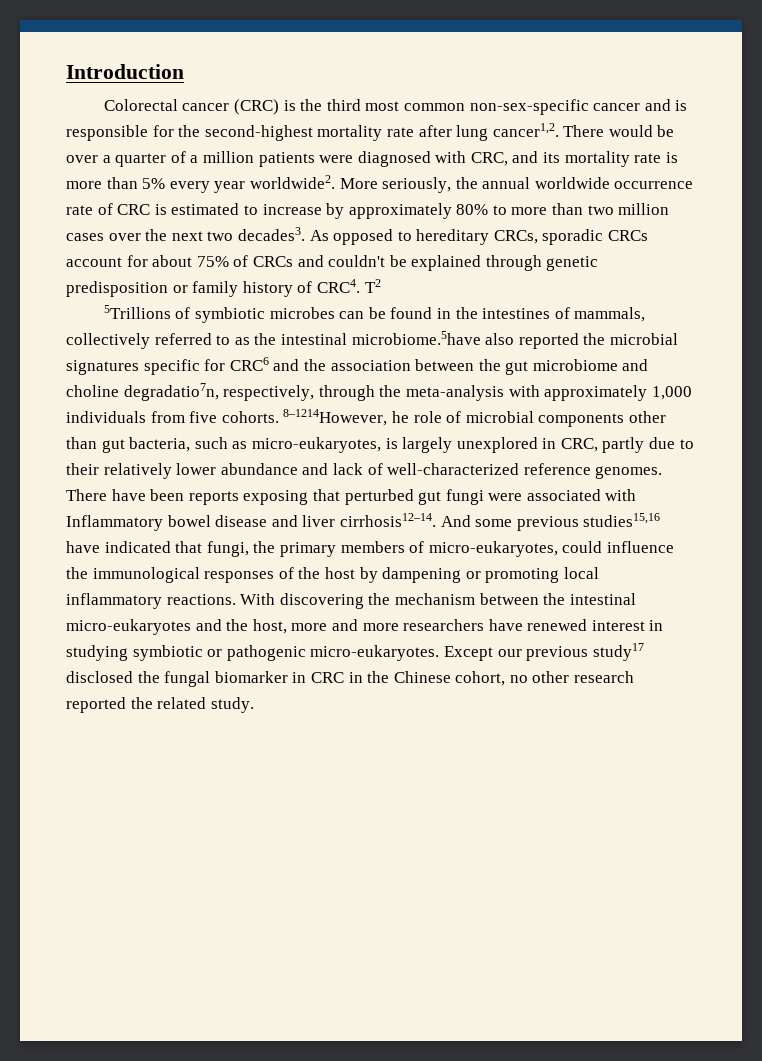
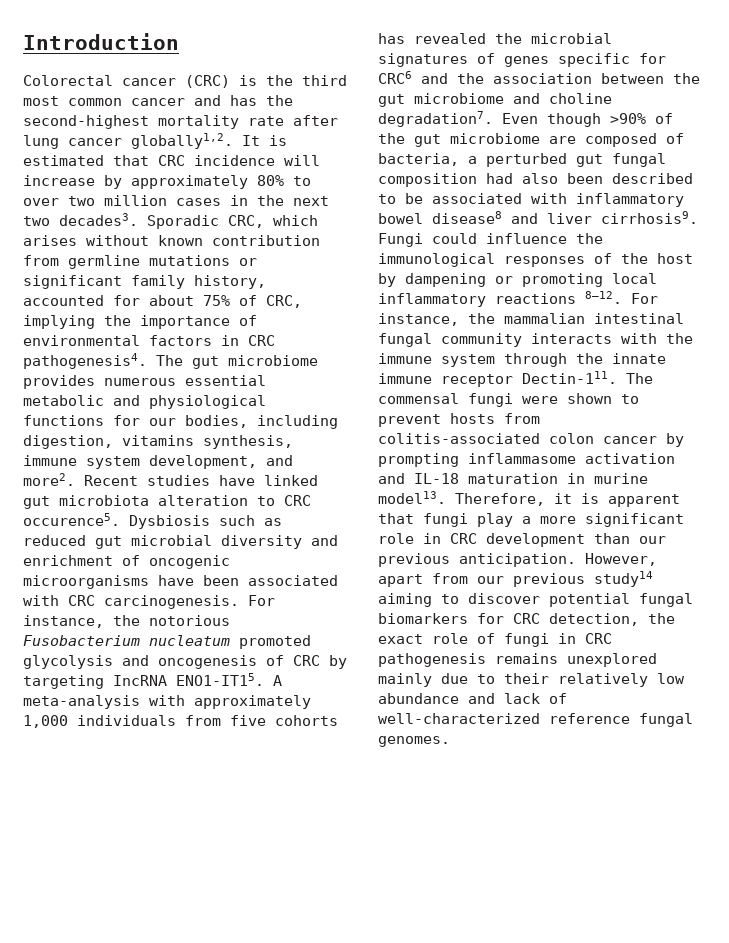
- Colorectal cancer (CRC) is the third most common non-sex-specific cancer and is responsible for the second-highest mortality rate after lung cancer1,2. There would be over a quarter of a million patients were diagnosed with CRC, and its mortality rate is more than 5% every year worldwide2. More seriously, the annual worldwide occurrence rate of CRC is estimated to increase by approximately 80% to more than two million cases over the next two decades3.
+ Colorectal cancer (CRC) is the third most common cancer and has the second-highest mortality rate after lung cancer globally1,2. It is estimated that CRC incidence will increase by approximately 80% to over two million cases in the next two decades3.
- As opposed to hereditary CRCs, sporadic CRCs account for about 75% of CRCs and couldn't be explained through genetic predisposition or family history of CRC4. T2
- 5Trillions of symbiotic microbes can be found in the intestines of mammals, collectively referred to as the intestinal microbiome.5have also reported the microbial signatures specific for CRC6 and the association between the gut microbiome and choline degradatio7n, respectively, through the meta-analysis with approximately 1,000 individuals from five cohorts. 8–1214However, he role of microbial components other than gut bacteria, such as micro-eukaryotes, is largely unexplored in CRC, partly due to their relatively lower abundance and lack of well-characterized reference genomes. There have been reports exposing that perturbed gut fungi were associated with Inflammatory bowel disease and liver cirrhosis12–14. And some previous studies15,16 have indicated that fungi, the primary members of micro-eukaryotes, could influence the immunological responses of the host by dampening or promoting local inflammatory reactions. With discovering the mechanism between the intestinal micro-eukaryotes and the host, more and more researchers have renewed interest in studying symbiotic or pathogenic micro-eukaryotes. Except our previous study17 disclosed the fungal biomarker in CRC in the Chinese cohort, no other research reported the related study.
+ Sporadic CRC, which arises without known contribution from germline mutations or significant family history, accounted for about 75% of CRC, implying the importance of environmental factors in CRC pathogenesis4. The gut microbiome provides numerous essential metabolic and physiological functions for our bodies, including digestion, vitamins synthesis, immune system development, and more2. Recent studies have linked gut microbiota alteration to CRC occurence5. Dysbiosis such as reduced gut microbial diversity and enrichment of oncogenic microorganisms have been associated with CRC carcinogenesis. For instance, the notorious Fusobacterium nucleatum promoted glycolysis and oncogenesis of CRC by targeting IncRNA ENO1-IT15. A meta-analysis with approximately 1,000 individuals from five cohorts has revealed the microbial signatures of genes specific for CRC6 and the association between the gut microbiome and choline degradation7. Even though >90% of the gut microbiome are composed of bacteria, a perturbed gut fungal composition had also been described to be associated with inflammatory bowel disease8 and liver cirrhosis9. Fungi could influence the immunological responses of the host by dampening or promoting local inflammatory reactions 8–12. For instance, the mammalian intestinal fungal community interacts with the immune system through the innate immune receptor Dectin-111. The commensal fungi were shown to prevent hosts from colitis-associated colon cancer by prompting inflammasome activation and IL-18 maturation in murine model13. Therefore, it is apparent that fungi play a more significant role in CRC development than our previous anticipation. However, apart from our previous study14 aiming to discover potential fungal biomarkers for CRC detection, the exact role of fungi in CRC pathogenesis remains unexplored mainly due to their relatively low abundance and lack of well-characterized reference fungal genomes.

